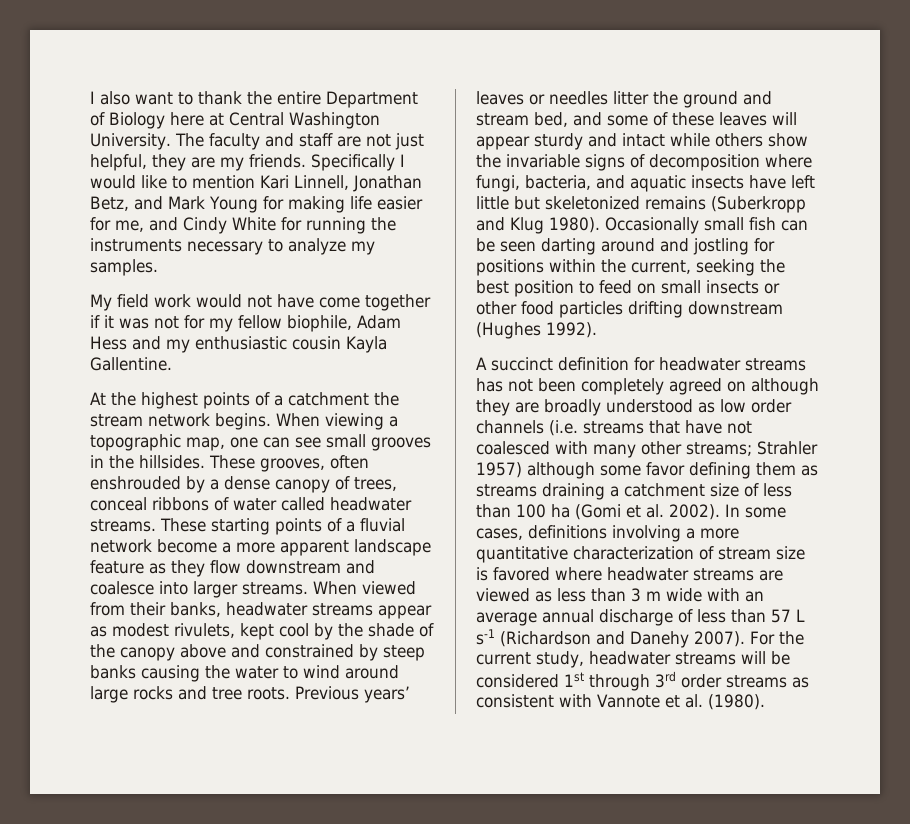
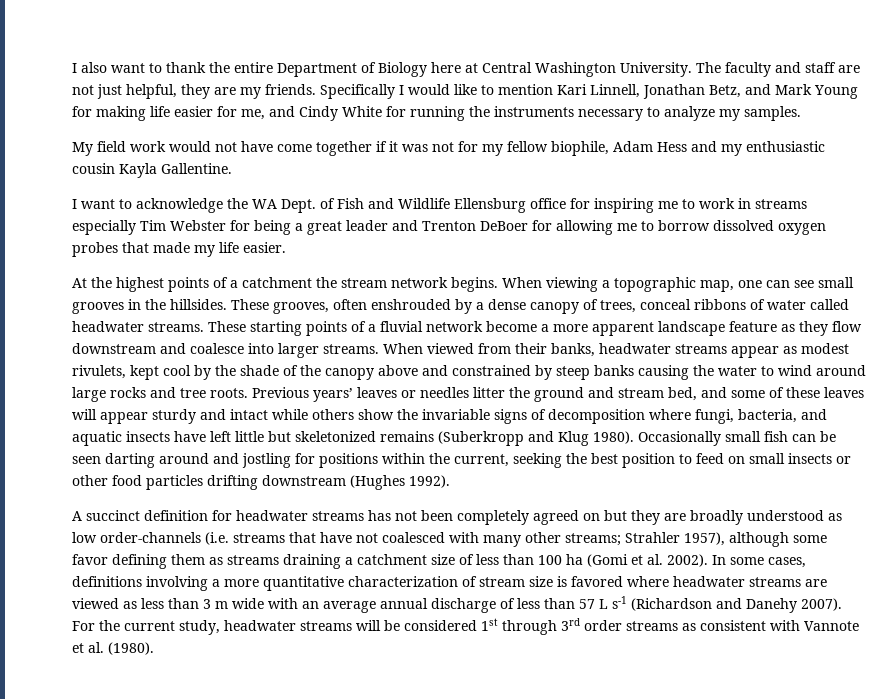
+ I want to acknowledge the WA Dept. of Fish and Wildlife Ellensburg office for inspiring me to work in streams especially Tim Webster for being a great leader and Trenton DeBoer for allowing me to borrow dissolved oxygen probes that made my life easier.
- A succinct definition for headwater streams has not been completely agreed on although they are broadly understood as low order channels (i.e. streams that have not coalesced with many other streams; Strahler 1957) although some favor defining them as streams draining a catchment size of less than 100 ha (Gomi et al. 2002).
+ A succinct definition for headwater streams has not been completely agreed on but they are broadly understood as low order-channels (i.e. streams that have not coalesced with many other streams; Strahler 1957), although some favor defining them as streams draining a catchment size of less than 100 ha (Gomi et al. 2002).

